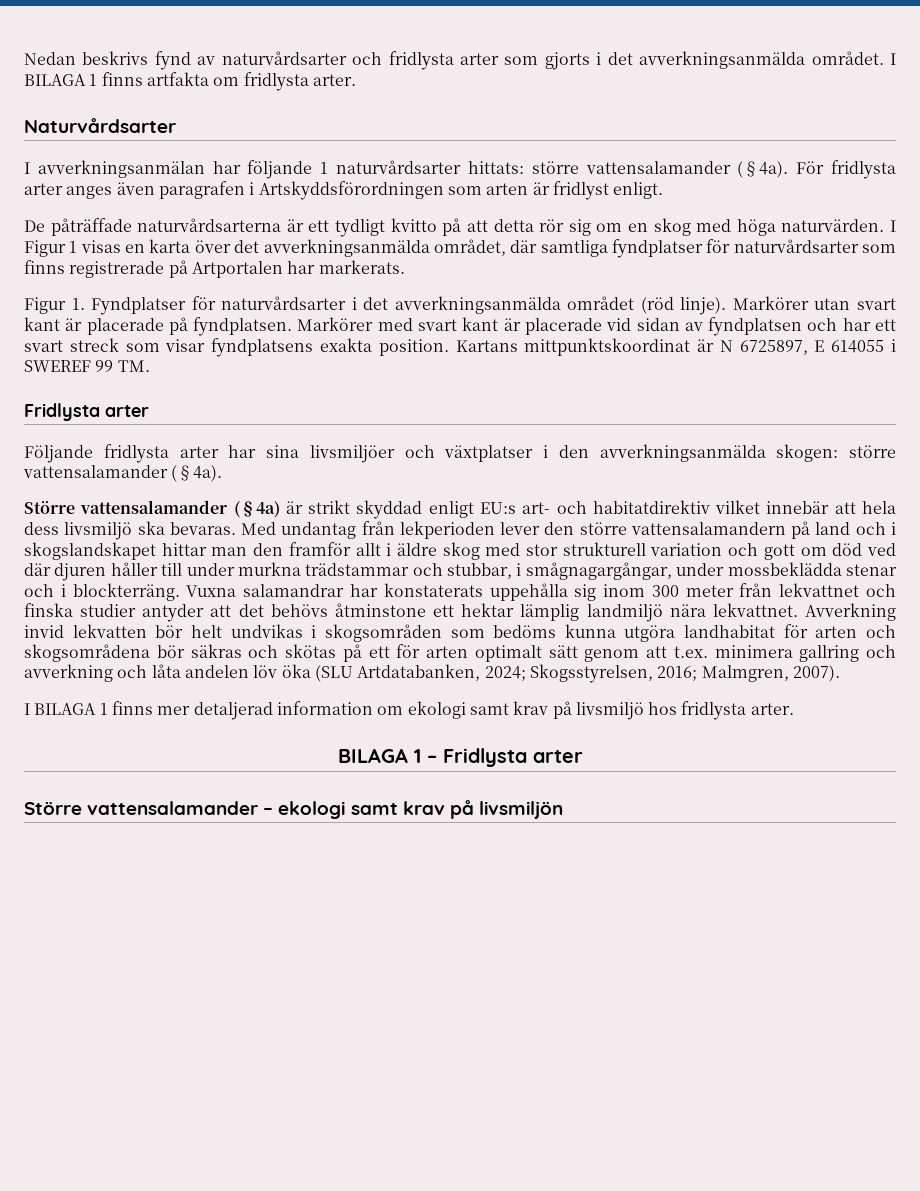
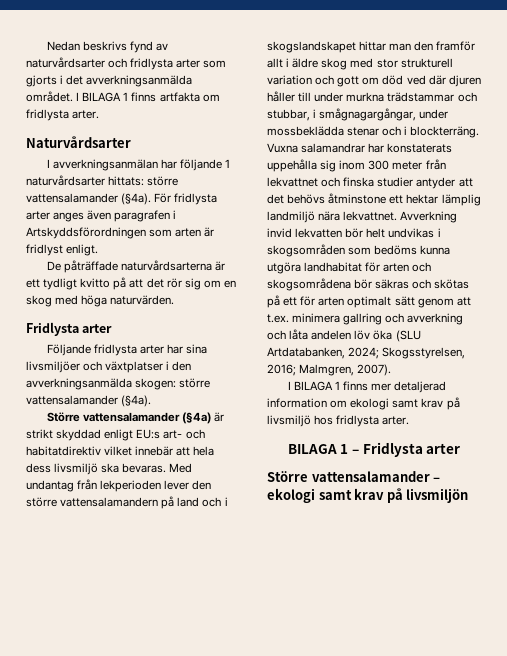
- De påträffade naturvårdsarterna är ett tydligt kvitto på att detta rör sig om en skog med höga naturvärden. I Figur 1 visas en karta över det avverkningsanmälda området, där samtliga fyndplatser för naturvårdsarter som finns registrerade på Artportalen har markerats.
- Figur 1. Fyndplatser för naturvårdsarter i det avverkningsanmälda området (röd linje). Markörer utan svart kant är placerade på fyndplatsen. Markörer med svart kant är placerade vid sidan av fyndplatsen och har ett svart streck som visar fyndplatsens exakta position. Kartans mittpunktskoordinat är N 6725897, E 614055 i SWEREF 99 TM.
+ De påträffade naturvårdsarterna är ett tydligt kvitto på att det rör sig om en skog med höga naturvärden.

